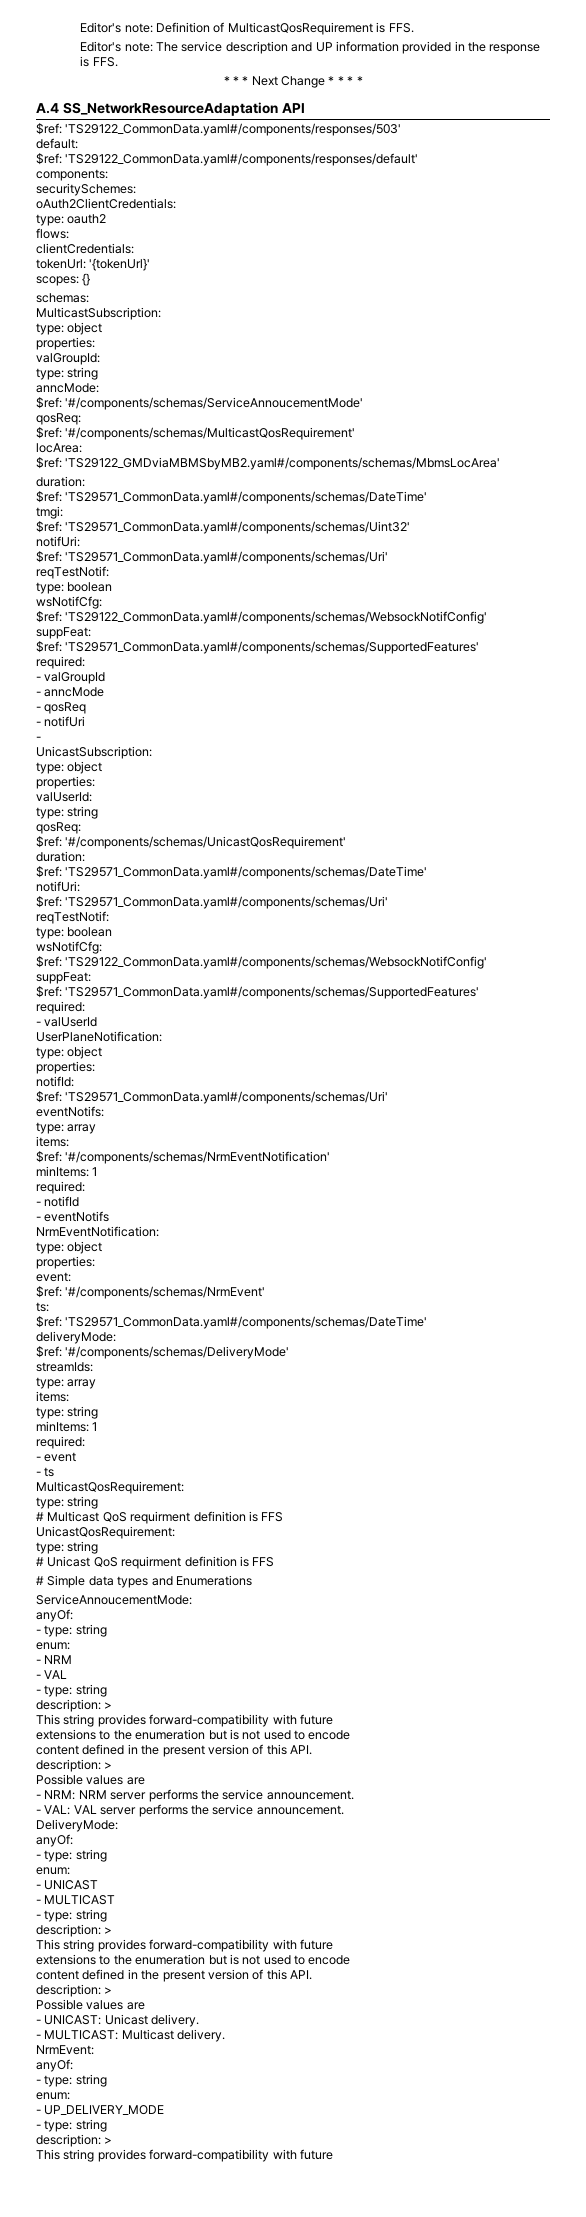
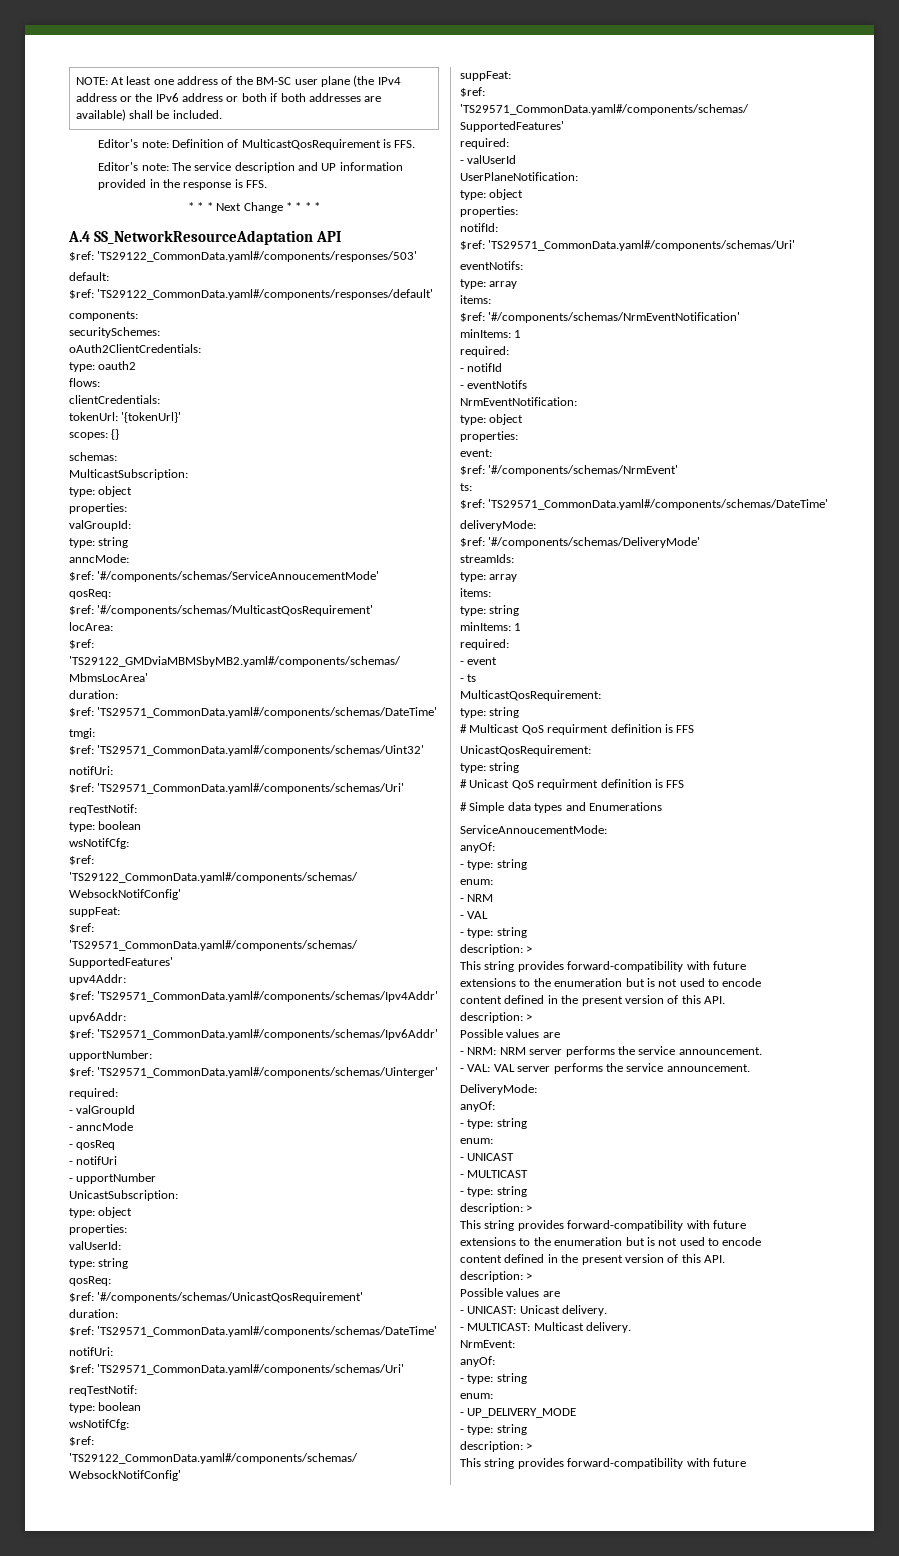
+ NOTE: At least one address of the BM-SC user plane (the IPv4 address or the IPv6 address or both if both addresses are available) shall be included.
+ upv4Addr:
+ $ref: 'TS29571_CommonData.yaml#/components/schemas/Ipv4Addr'
+ upv6Addr:
+ $ref: 'TS29571_CommonData.yaml#/components/schemas/Ipv6Addr'
+ upportNumber:
+ $ref: 'TS29571_CommonData.yaml#/components/schemas/Uinterger'
  - notifUri
- -
+ - upportNumber

